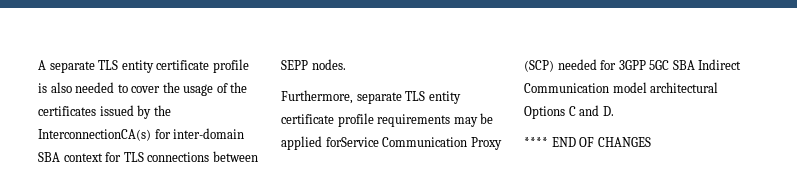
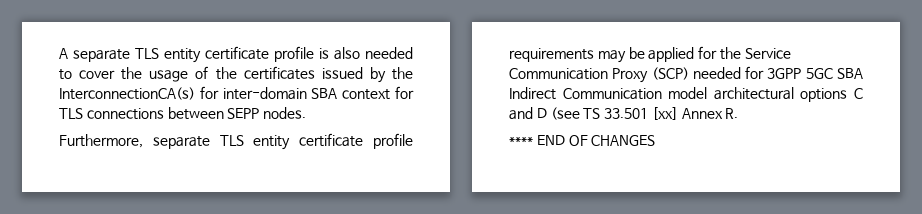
- Furthermore, separate TLS entity certificate profile requirements may be applied forService Communication Proxy (SCP) needed for 3GPP 5GC SBA Indirect Communication model architectural Options C and D.
+ Furthermore, separate TLS entity certificate profile requirements may be applied for the Service Communication Proxy (SCP) needed for 3GPP 5GC SBA Indirect Communication model architectural options C and D (see TS 33.501 [xx] Annex R.

